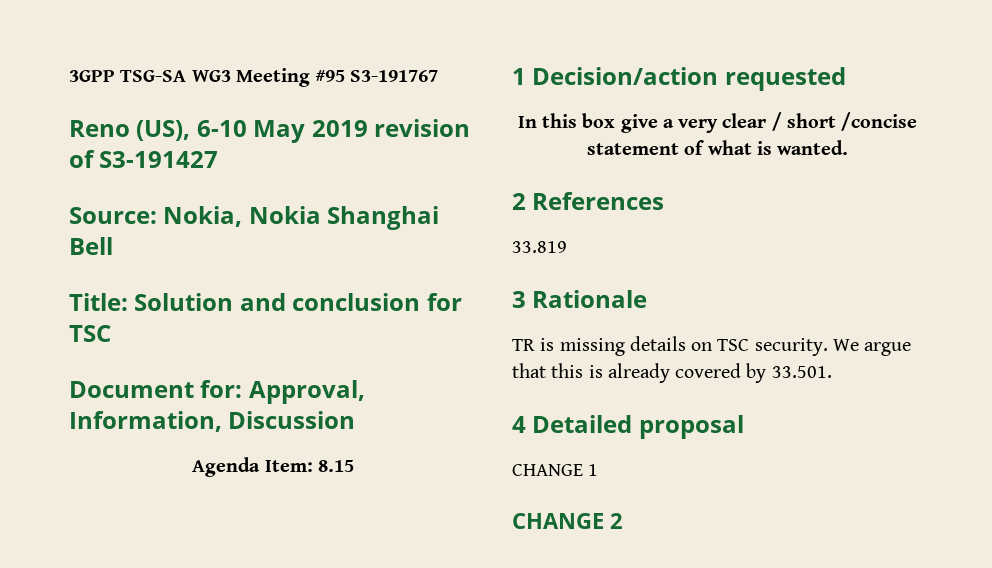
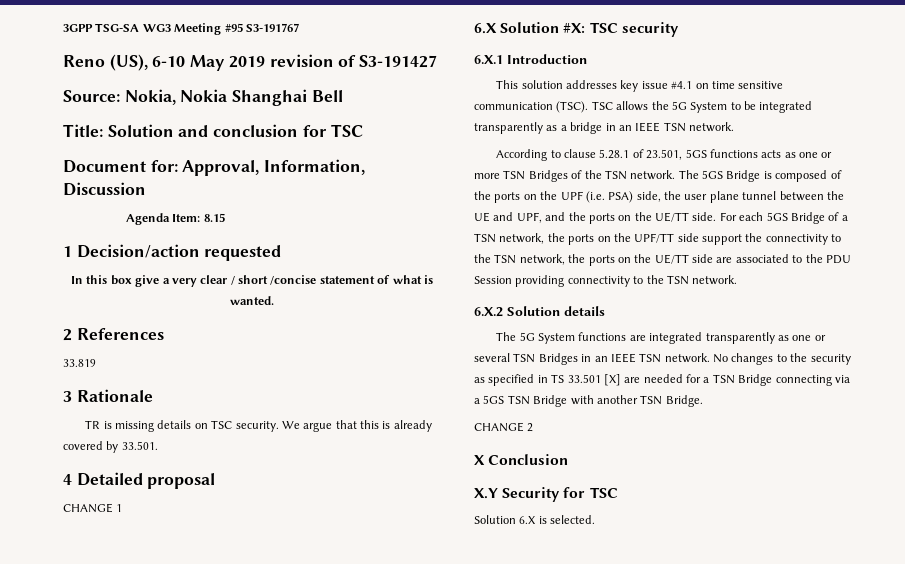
+ 6.X Solution #X: TSC security
+ 6.X.1 Introduction
+ This solution addresses key issue #4.1 on time sensitive communication (TSC). TSC allows the 5G System to be integrated transparently as a bridge in an IEEE TSN network.
+ According to clause 5.28.1 of 23.501, 5GS functions acts as one or more TSN Bridges of the TSN network. The 5GS Bridge is composed of the ports on the UPF (i.e. PSA) side, the user plane tunnel between the UE and UPF, and the ports on the UE/TT side. For each 5GS Bridge of a TSN network, the ports on the UPF/TT side support the connectivity to the TSN network, the ports on the UE/TT side are associated to the PDU Session providing connectivity to the TSN network.
+ 6.X.2 Solution details
+ The 5G System functions are integrated transparently as one or several TSN Bridges in an IEEE TSN network. No changes to the security as specified in TS 33.501 [X] are needed for a TSN Bridge connecting via a 5GS TSN Bridge with another TSN Bridge.
  CHANGE 2
+ X Conclusion
+ X.Y Security for TSC
+ Solution 6.X is selected.

